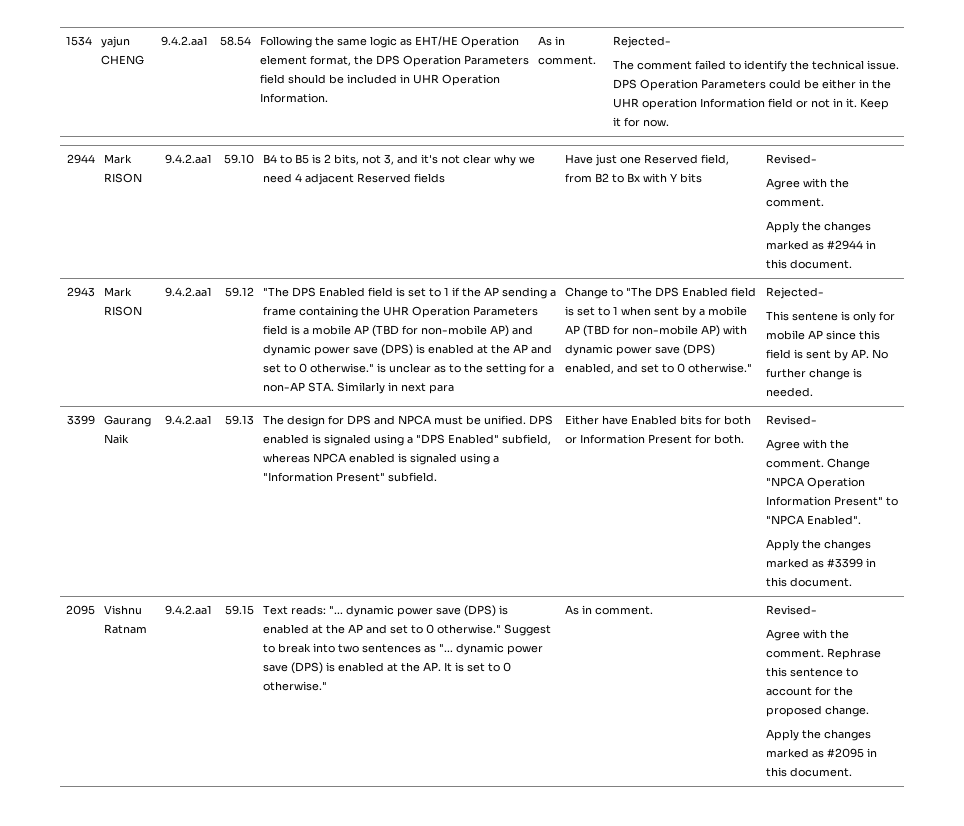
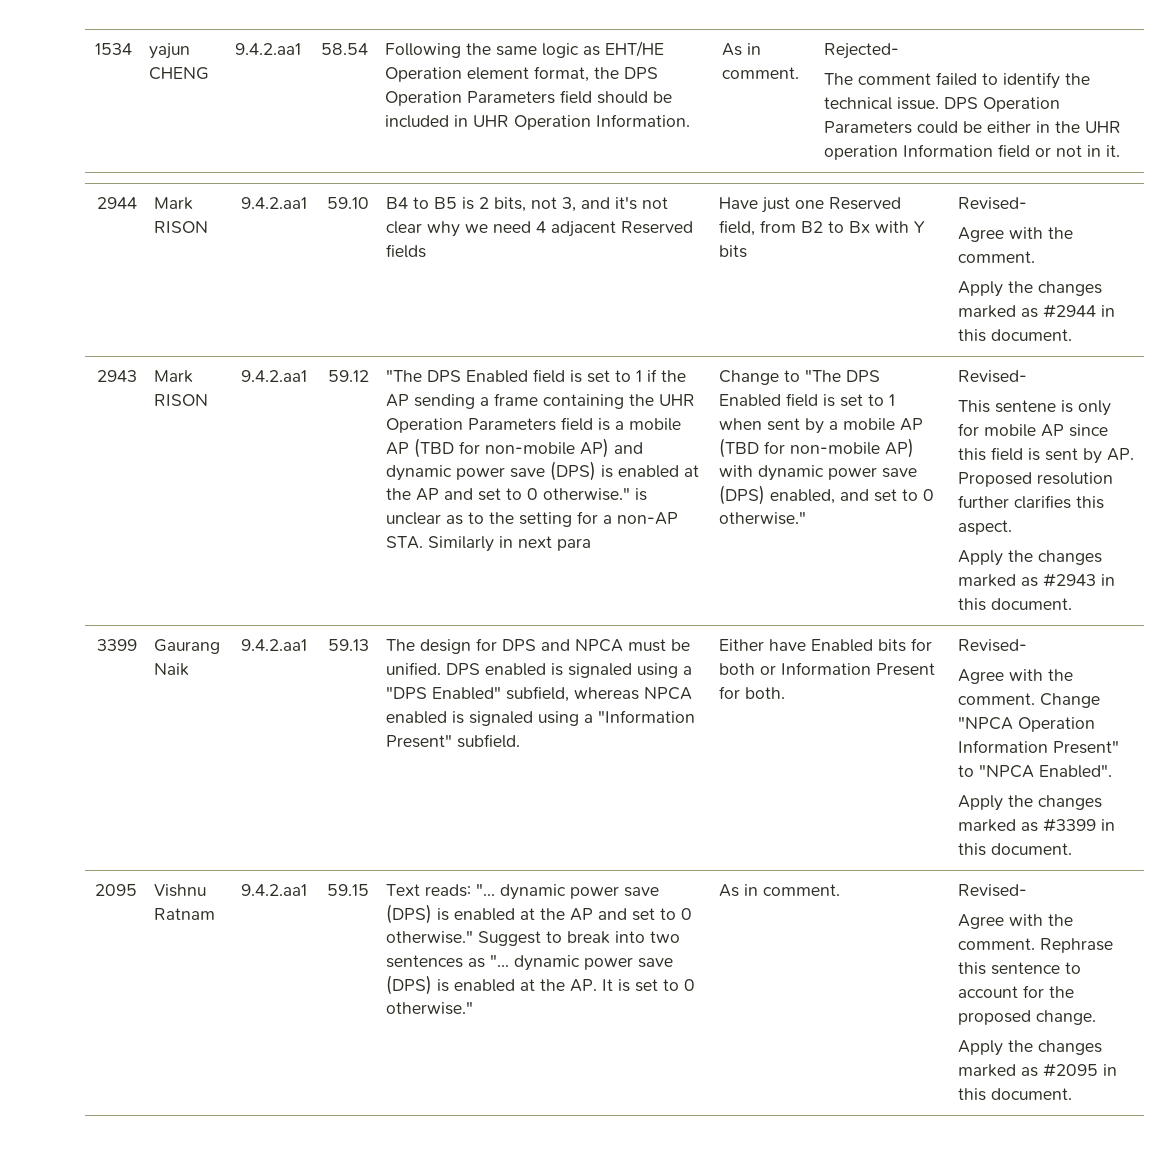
- Keep it for now.
- Change to "The DPS Enabled field is set to 1 when sent by a mobile AP (TBD for non-mobile AP) with dynamic power save (DPS) enabled, and set to 0 otherwise." | Rejected-
+ Change to "The DPS Enabled field is set to 1 when sent by a mobile AP (TBD for non-mobile AP) with dynamic power save (DPS) enabled, and set to 0 otherwise." | Revised-
- This sentene is only for mobile AP since this field is sent by AP. No further change is needed.
+ This sentene is only for mobile AP since this field is sent by AP. Proposed resolution further clarifies this aspect.
+ Apply the changes marked as #2943 in this document.

